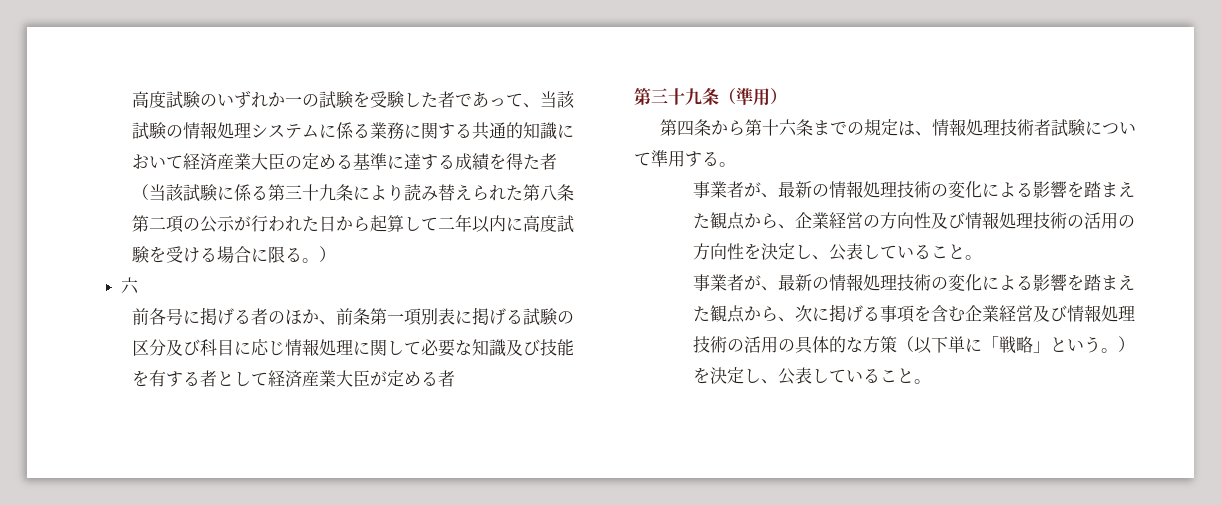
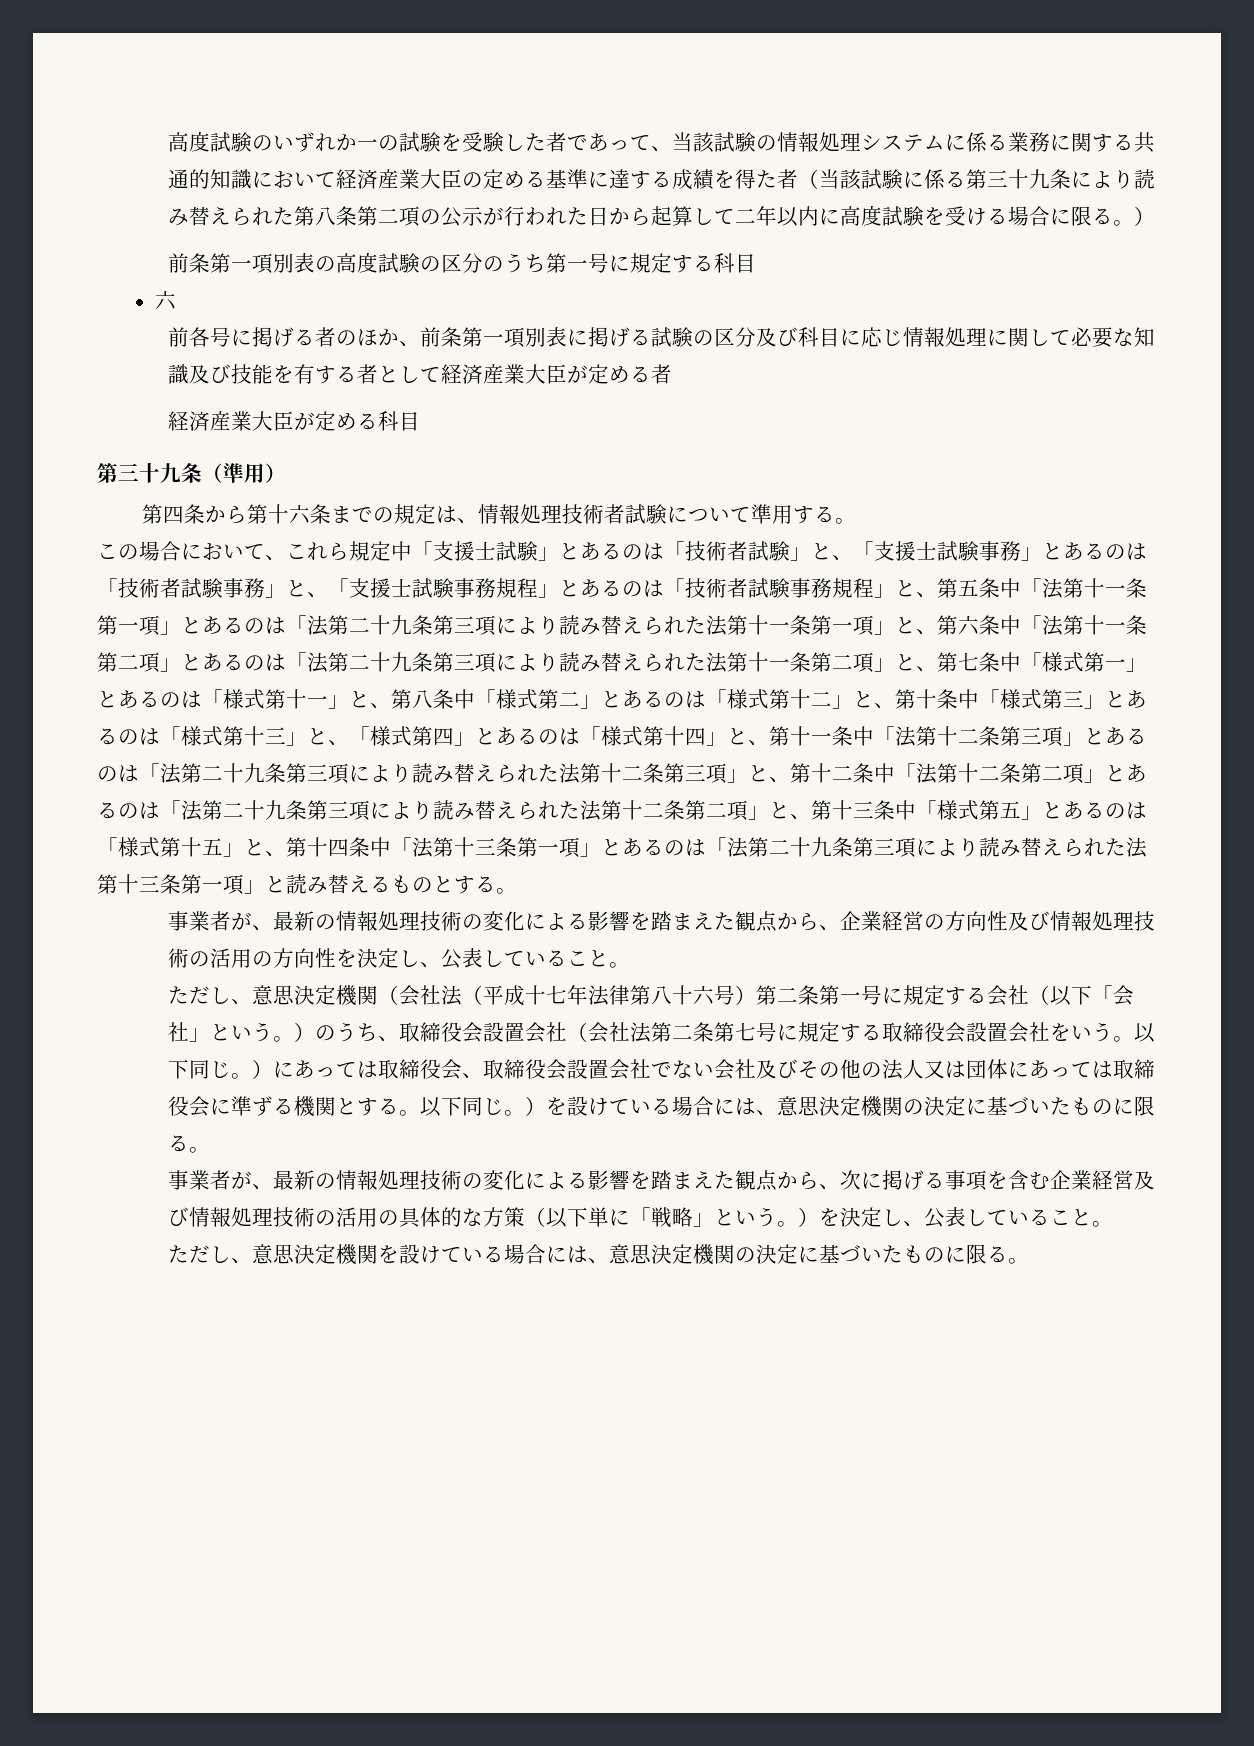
+ 前条第一項別表の高度試験の区分のうち第一号に規定する科目
+ 経済産業大臣が定める科目
+ この場合において、これら規定中「支援士試験」とあるのは「技術者試験」と、「支援士試験事務」とあるのは「技術者試験事務」と、「支援士試験事務規程」とあるのは「技術者試験事務規程」と、第五条中「法第十一条第一項」とあるのは「法第二十九条第三項により読み替えられた法第十一条第一項」と、第六条中「法第十一条第二項」とあるのは「法第二十九条第三項により読み替えられた法第十一条第二項」と、第七条中「様式第一」とあるのは「様式第十一」と、第八条中「様式第二」とあるのは「様式第十二」と、第十条中「様式第三」とあるのは「様式第十三」と、「様式第四」とあるのは「様式第十四」と、第十一条中「法第十二条第三項」とあるのは「法第二十九条第三項により読み替えられた法第十二条第三項」と、第十二条中「法第十二条第二項」とあるのは「法第二十九条第三項により読み替えられた法第十二条第二項」と、第十三条中「様式第五」とあるのは「様式第十五」と、第十四条中「法第十三条第一項」とあるのは「法第二十九条第三項により読み替えられた法第十三条第一項」と読み替えるものとする。
+ ただし、意思決定機関（会社法（平成十七年法律第八十六号）第二条第一号に規定する会社（以下「会社」という。）のうち、取締役会設置会社（会社法第二条第七号に規定する取締役会設置会社をいう。以下同じ。）にあっては取締役会、取締役会設置会社でない会社及びその他の法人又は団体にあっては取締役会に準ずる機関とする。以下同じ。）を設けている場合には、意思決定機関の決定に基づいたものに限る。
+ ただし、意思決定機関を設けている場合には、意思決定機関の決定に基づいたものに限る。

